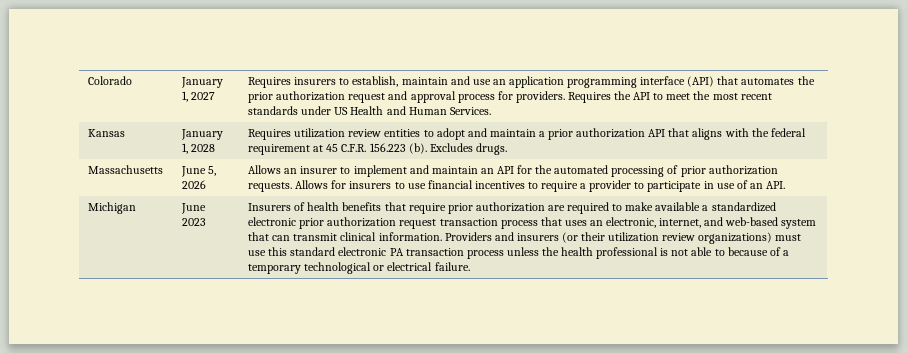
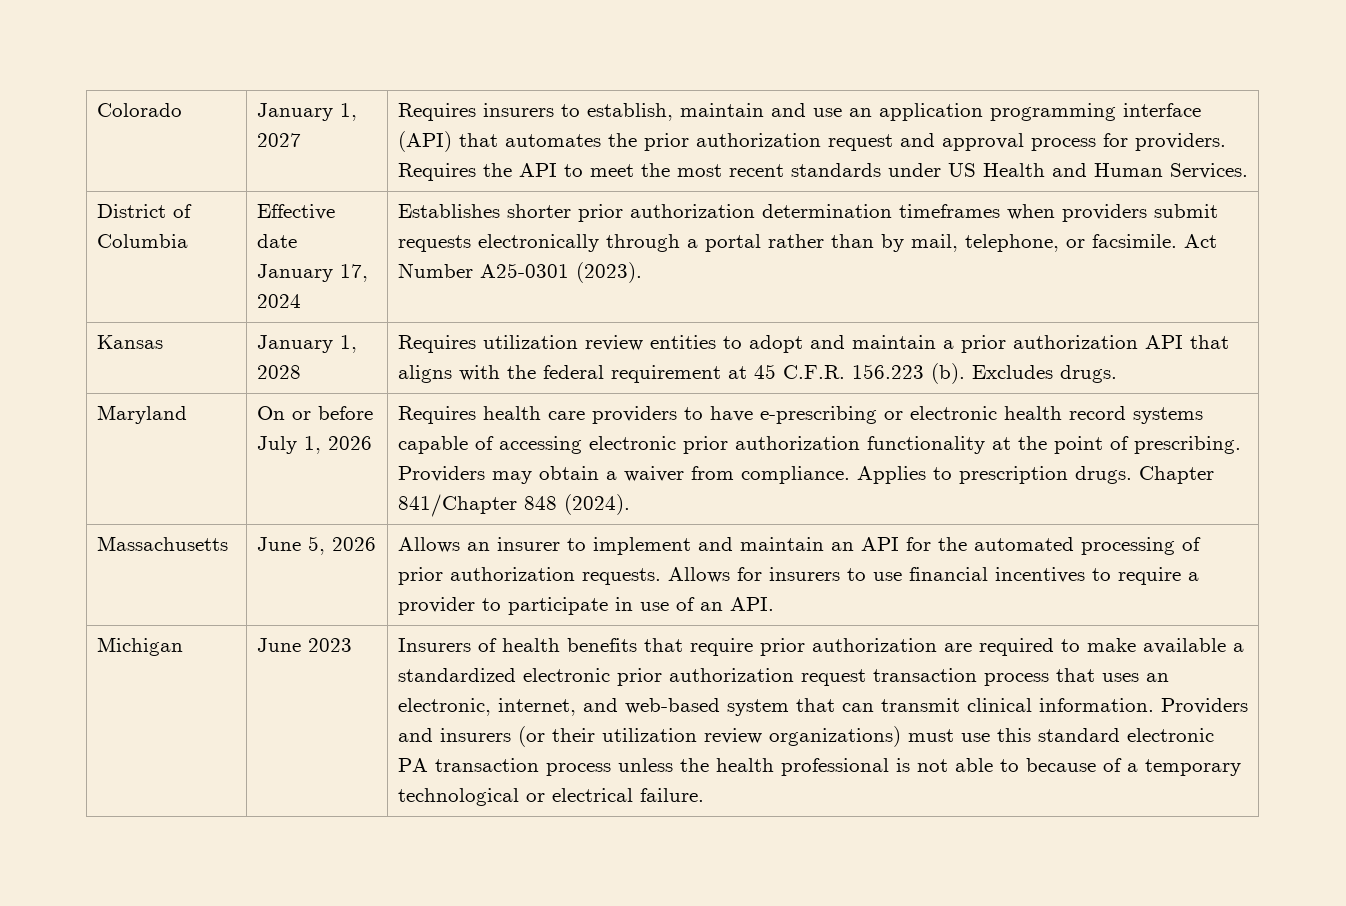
+ District of Columbia | Effective date January 17, 2024 | Establishes shorter prior authorization determination timeframes when providers submit requests electronically through a portal rather than by mail, telephone, or facsimile. Act Number A25-0301 (2023).
+ Maryland | On or before July 1, 2026 | Requires health care providers to have e-prescribing or electronic health record systems capable of accessing electronic prior authorization functionality at the point of prescribing. Providers may obtain a waiver from compliance. Applies to prescription drugs. Chapter 841/Chapter 848 (2024).

